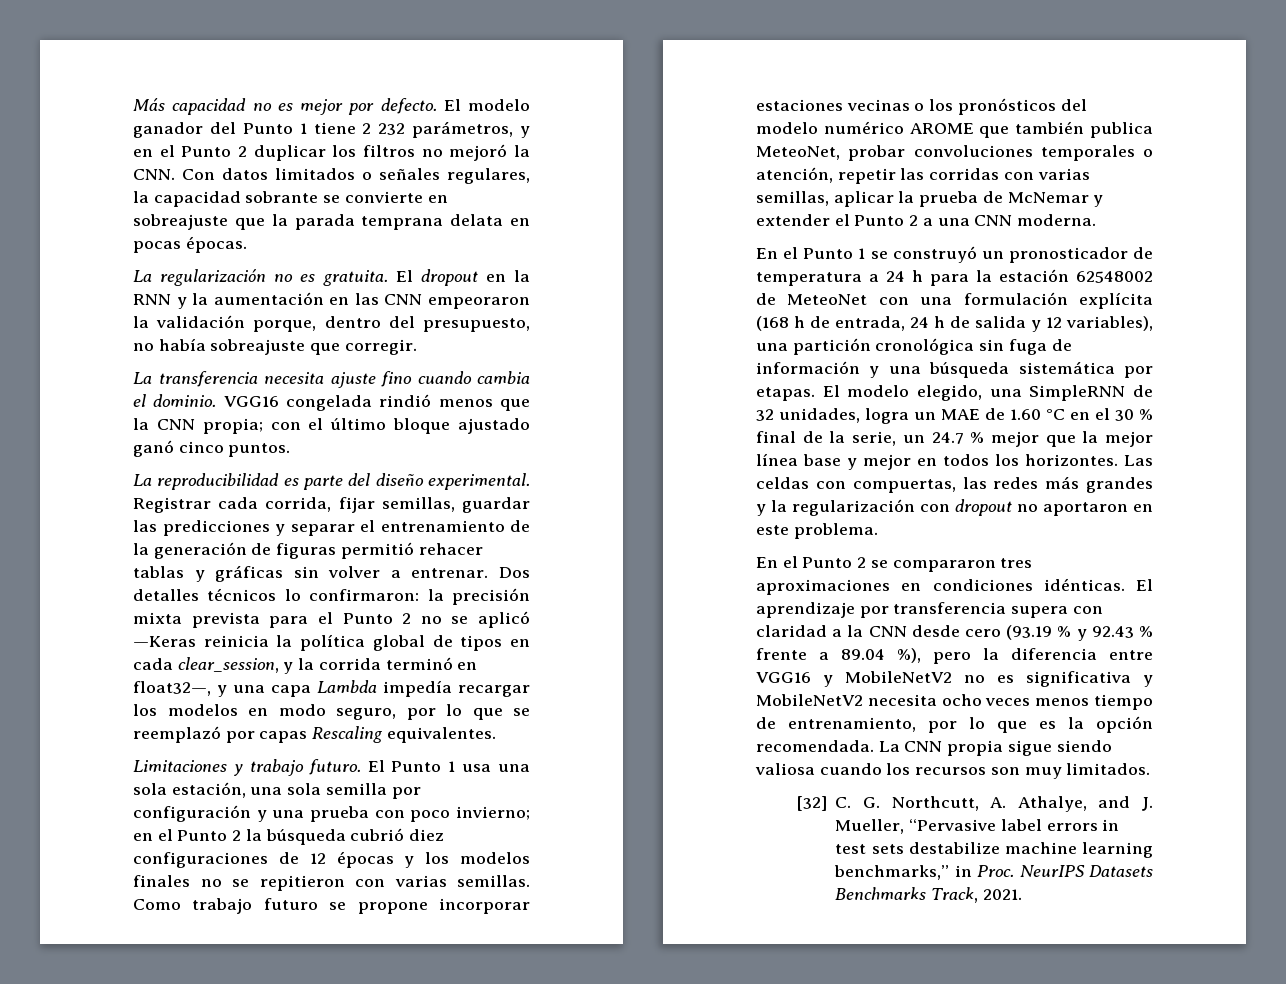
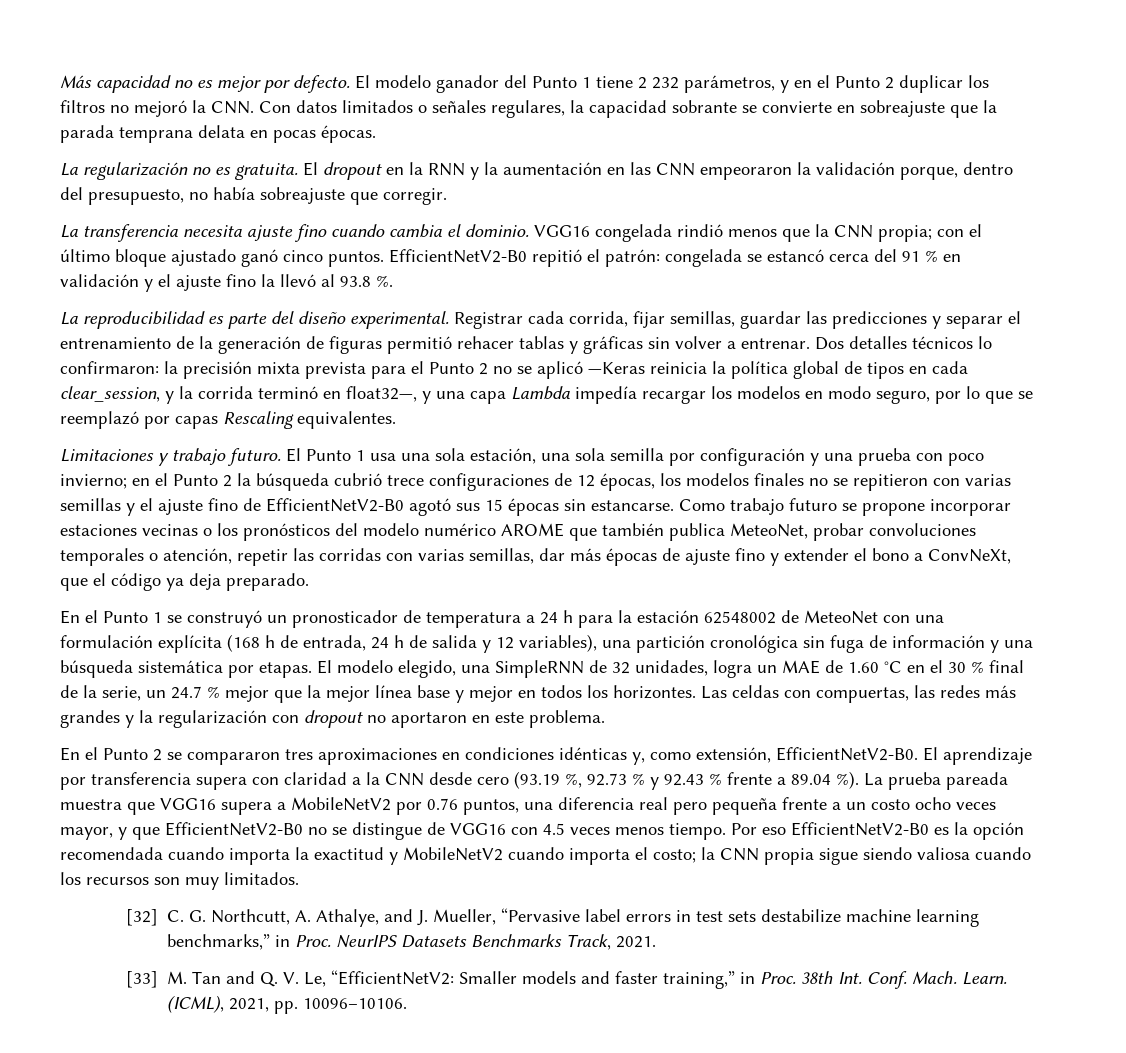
+ EfficientNetV2-B0 repitió el patrón: congelada se estancó cerca del 91 % en validación y el ajuste fino la llevó al 93.8 %.
- El Punto 1 usa una sola estación, una sola semilla por configuración y una prueba con poco invierno; en el Punto 2 la búsqueda cubrió diez configuraciones de 12 épocas y los modelos finales no se repitieron con varias semillas.
+ El Punto 1 usa una sola estación, una sola semilla por configuración y una prueba con poco invierno; en el Punto 2 la búsqueda cubrió trece configuraciones de 12 épocas, los modelos finales no se repitieron con varias semillas y el ajuste fino de EfficientNetV2-B0 agotó sus 15 épocas sin estancarse.
- Como trabajo futuro se propone incorporar estaciones vecinas o los pronósticos del modelo numérico AROME que también publica MeteoNet, probar convoluciones temporales o atención, repetir las corridas con varias semillas, aplicar la prueba de McNemar y extender el Punto 2 a una CNN moderna.
+ Como trabajo futuro se propone incorporar estaciones vecinas o los pronósticos del modelo numérico AROME que también publica MeteoNet, probar convoluciones temporales o atención, repetir las corridas con varias semillas, dar más épocas de ajuste fino y extender el bono a ConvNeXt, que el código ya deja preparado.
- En el Punto 2 se compararon tres aproximaciones en condiciones idénticas.
+ En el Punto 2 se compararon tres aproximaciones en condiciones idénticas y, como extensión, EfficientNetV2-B0.
- El aprendizaje por transferencia supera con claridad a la CNN desde cero (93.19 % y 92.43 % frente a 89.04 %), pero la diferencia entre VGG16 y MobileNetV2 no es significativa y MobileNetV2 necesita ocho veces menos tiempo de entrenamiento, por lo que es la opción recomendada. La CNN propia sigue siendo valiosa cuando los recursos son muy limitados.
+ El aprendizaje por transferencia supera con claridad a la CNN desde cero (93.19 %, 92.73 % y 92.43 % frente a 89.04 %). La prueba pareada muestra que VGG16 supera a MobileNetV2 por 0.76 puntos, una diferencia real pero pequeña frente a un costo ocho veces mayor, y que EfficientNetV2-B0 no se distingue de VGG16 con 4.5 veces menos tiempo. Por eso EfficientNetV2-B0 es la opción recomendada cuando importa la exactitud y MobileNetV2 cuando importa el costo; la CNN propia sigue siendo valiosa cuando los recursos son muy limitados.
+ [33] M. Tan and Q. V. Le, “EfficientNetV2: Smaller models and faster training,” in Proc. 38th Int. Conf. Mach. Learn. (ICML), 2021, pp. 10096–10106.

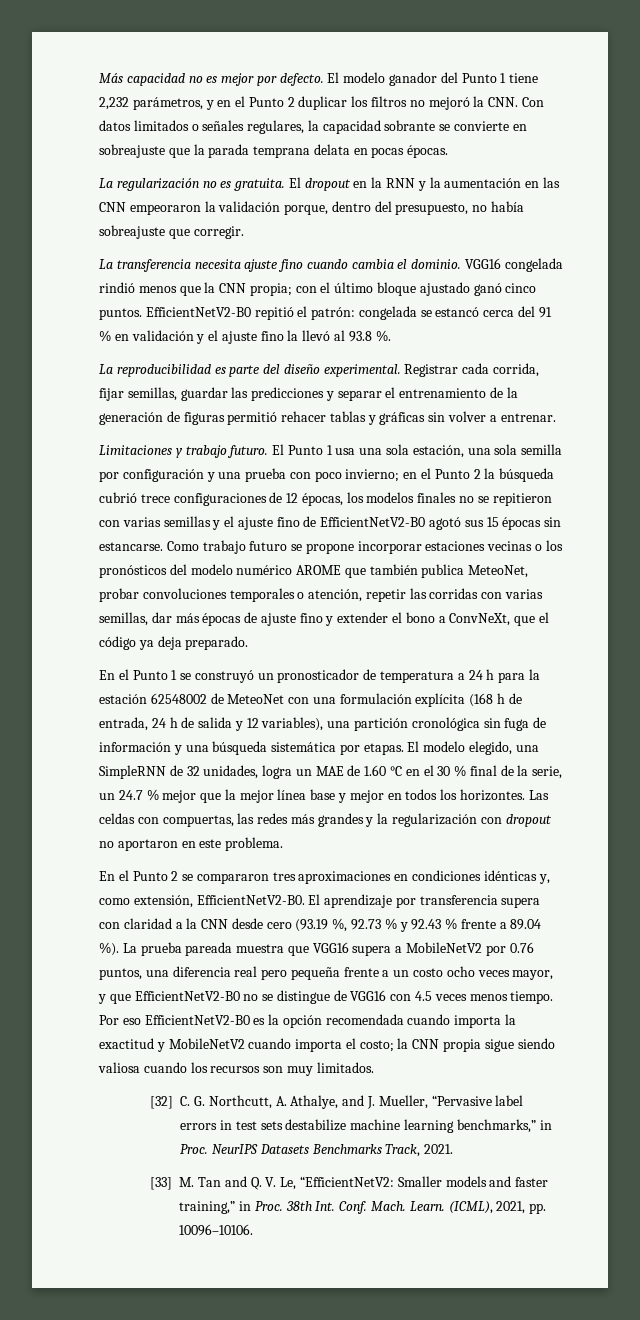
- El modelo ganador del Punto 1 tiene 2 232 parámetros, y en el Punto 2 duplicar los filtros no mejoró la CNN. Con datos limitados o señales regulares, la capacidad sobrante se convierte en sobreajuste que la parada temprana delata en pocas épocas.
+ El modelo ganador del Punto 1 tiene 2,232 parámetros, y en el Punto 2 duplicar los filtros no mejoró la CNN. Con datos limitados o señales regulares, la capacidad sobrante se convierte en sobreajuste que la parada temprana delata en pocas épocas.
- Dos detalles técnicos lo confirmaron: la precisión mixta prevista para el Punto 2 no se aplicó —Keras reinicia la política global de tipos en cada clear_session, y la corrida terminó en float32—, y una capa Lambda impedía recargar los modelos en modo seguro, por lo que se reemplazó por capas Rescaling equivalentes.

